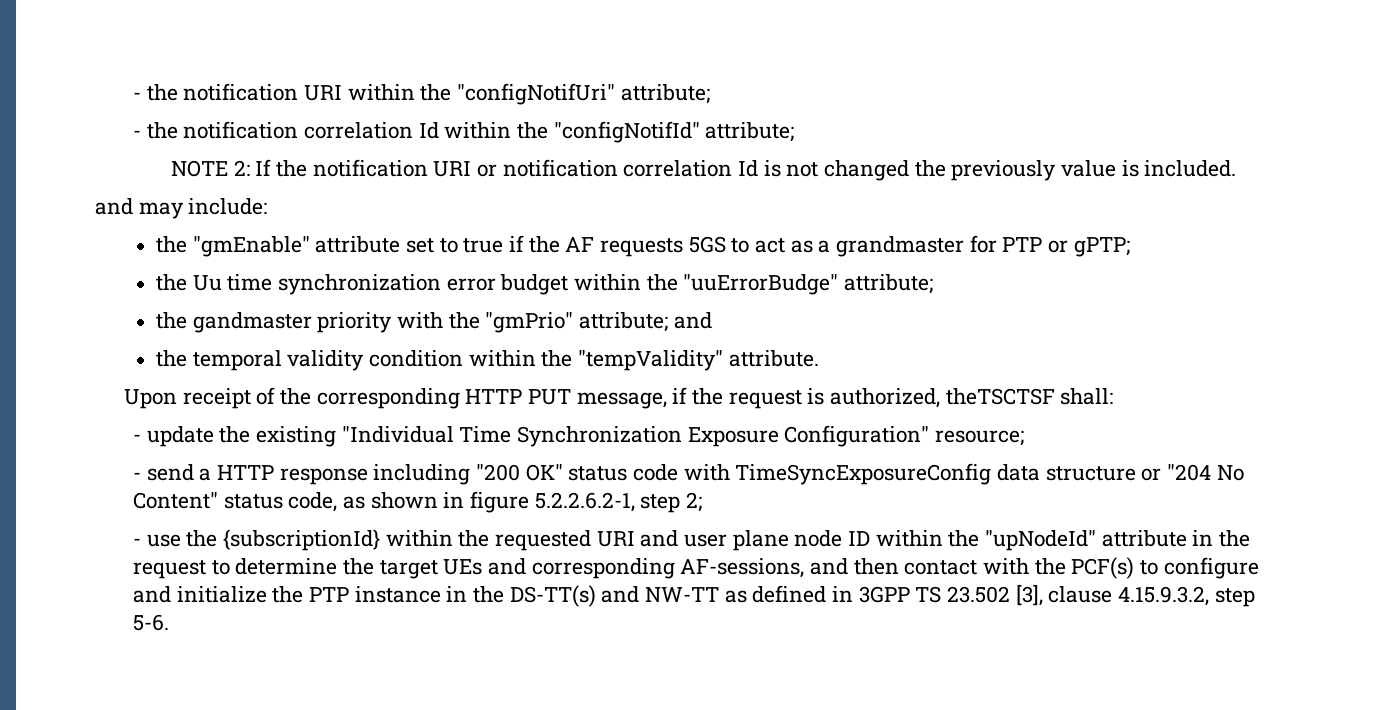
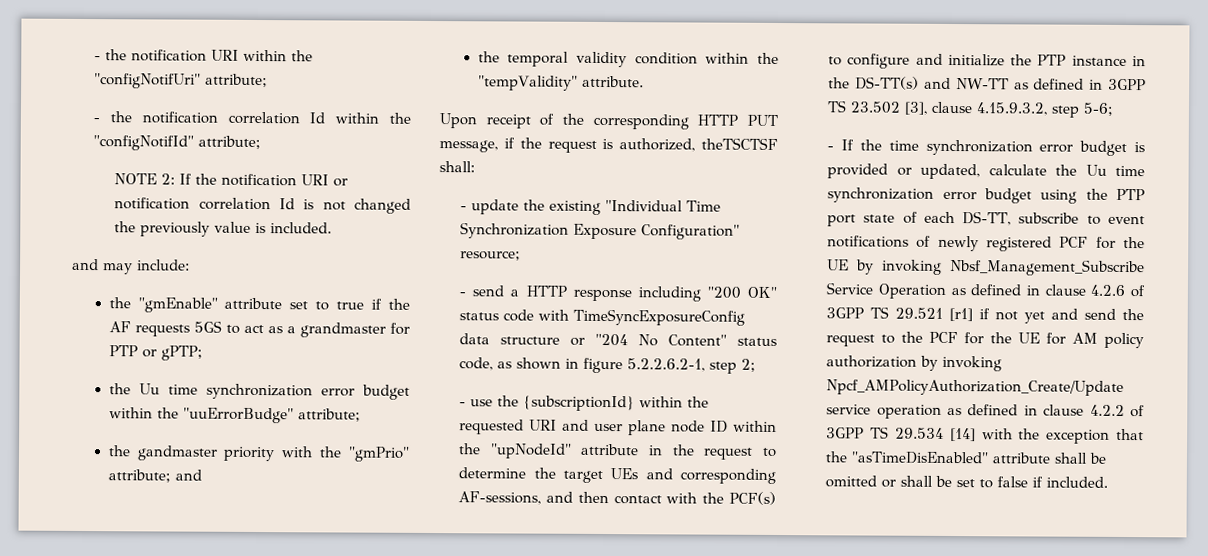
- - use the {subscriptionId} within the requested URI and user plane node ID within the "upNodeId" attribute in the request to determine the target UEs and corresponding AF-sessions, and then contact with the PCF(s) to configure and initialize the PTP instance in the DS-TT(s) and NW-TT as defined in 3GPP TS 23.502 [3], clause 4.15.9.3.2, step 5-6.
+ - use the {subscriptionId} within the requested URI and user plane node ID within the "upNodeId" attribute in the request to determine the target UEs and corresponding AF-sessions, and then contact with the PCF(s) to configure and initialize the PTP instance in the DS-TT(s) and NW-TT as defined in 3GPP TS 23.502 [3], clause 4.15.9.3.2, step 5-6;
+ - If the time synchronization error budget is provided or updated, calculate the Uu time synchronization error budget using the PTP port state of each DS-TT, subscribe to event notifications of newly registered PCF for the UE by invoking Nbsf_Management_Subscribe Service Operation as defined in clause 4.2.6 of 3GPP TS 29.521 [r1] if not yet and send the request to the PCF for the UE for AM policy authorization by invoking Npcf_AMPolicyAuthorization_Create/Update service operation as defined in clause 4.2.2 of 3GPP TS 29.534 [14] with the exception that the "asTimeDisEnabled" attribute shall be omitted or shall be set to false if included.

